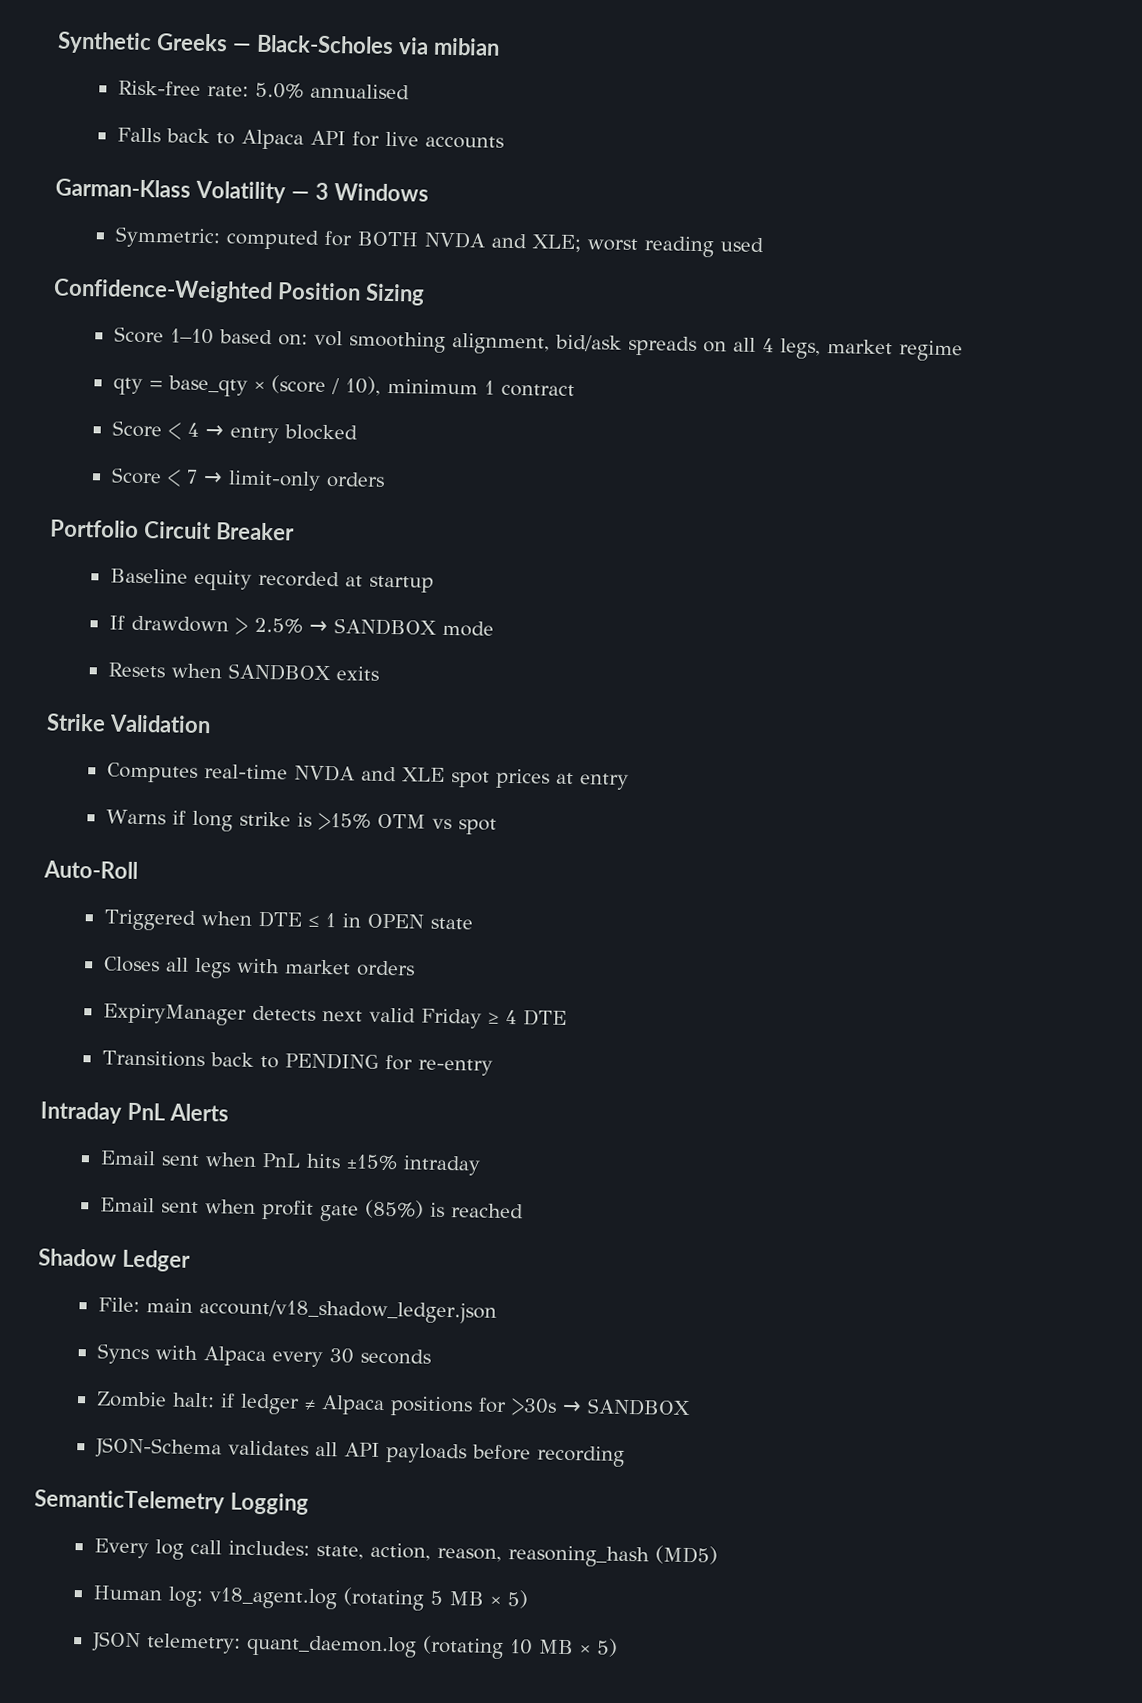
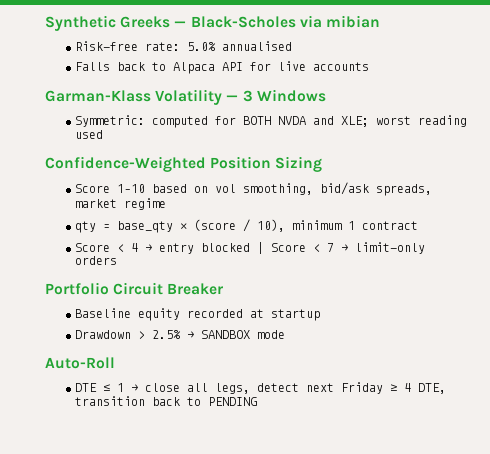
- Score 1–10 based on: vol smoothing alignment, bid/ask spreads on all 4 legs, market regime
+ Score 1–10 based on vol smoothing, bid/ask spreads, market regime
- Score < 4 → entry blocked
- Score < 7 → limit-only orders
+ Score < 4 → entry blocked | Score < 7 → limit-only orders
- If drawdown > 2.5% → SANDBOX mode
+ Drawdown > 2.5% → SANDBOX mode
- Resets when SANDBOX exits
- Strike Validation
- Computes real-time NVDA and XLE spot prices at entry
- Warns if long strike is >15% OTM vs spot
- Triggered when DTE ≤ 1 in OPEN state
- Closes all legs with market orders
- ExpiryManager detects next valid Friday ≥ 4 DTE
- Transitions back to PENDING for re-entry
- Intraday PnL Alerts
- Email sent when PnL hits ±15% intraday
- Email sent when profit gate (85%) is reached
- Shadow Ledger
- File: main account/v18_shadow_ledger.json
- Syncs with Alpaca every 30 seconds
- Zombie halt: if ledger ≠ Alpaca positions for >30s → SANDBOX
- JSON-Schema validates all API payloads before recording
- SemanticTelemetry Logging
- Every log call includes: state, action, reason, reasoning_hash (MD5)
- Human log: v18_agent.log (rotating 5 MB × 5)
- JSON telemetry: quant_daemon.log (rotating 10 MB × 5)
+ DTE ≤ 1 → close all legs, detect next Friday ≥ 4 DTE, transition back to PENDING

